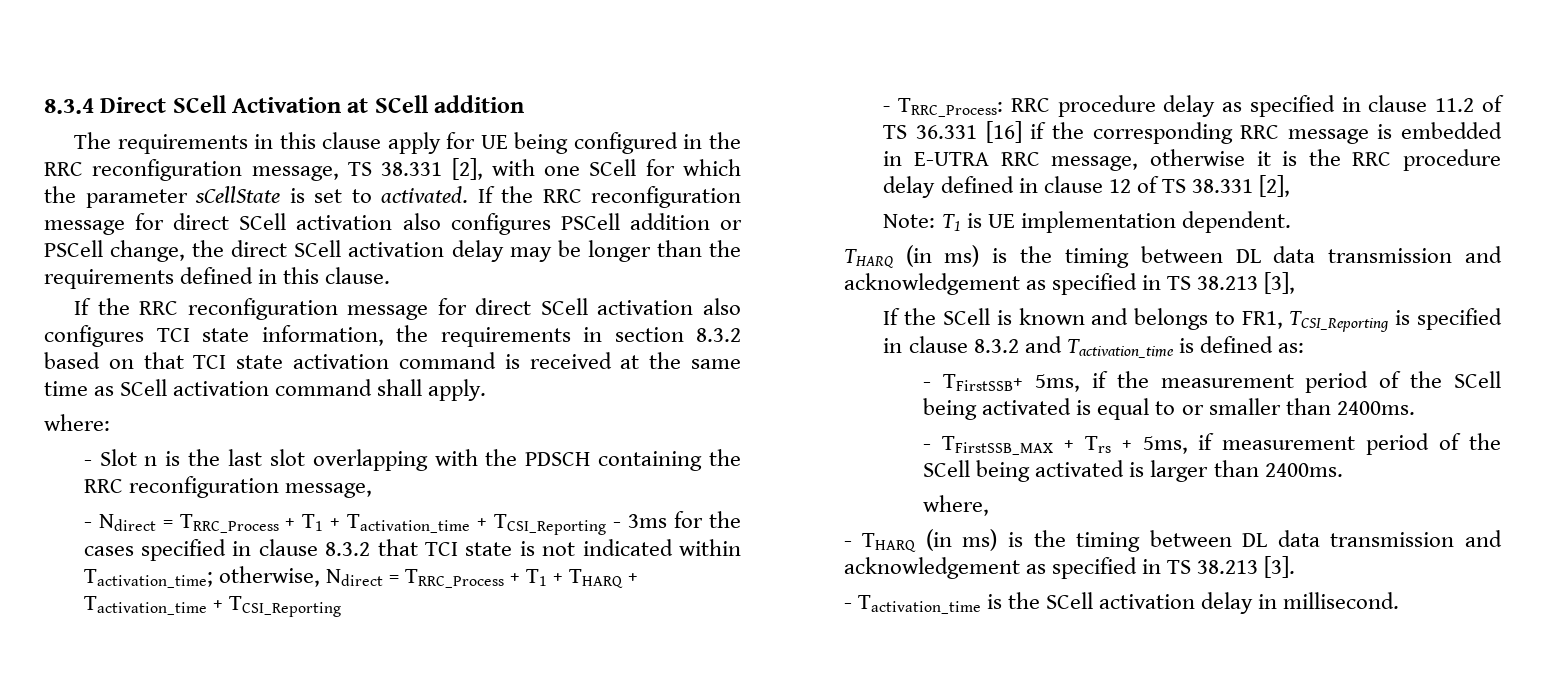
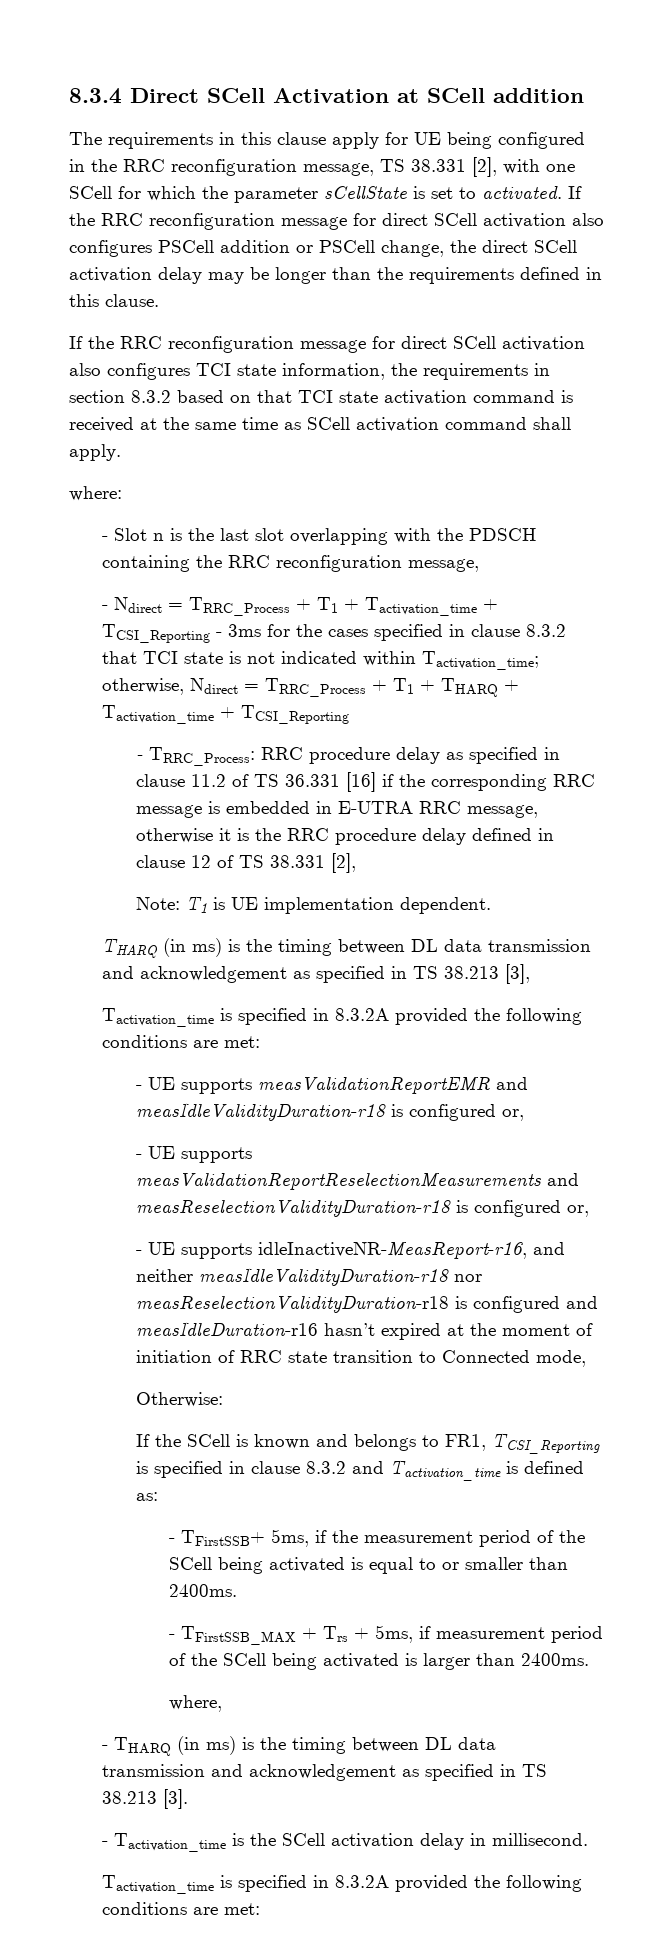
  THARQ (in ms) is the timing between DL data transmission and acknowledgement as specified in TS 38.213 [3],
+ Tactivation_time is specified in 8.3.2A provided the following conditions are met:
+ - UE supports measValidationReportEMR and measIdleValidityDuration-r18 is configured or,
+ - UE supports measValidationReportReselectionMeasurements and measReselectionValidityDuration-r18 is configured or,
+ - UE supports idleInactiveNR-MeasReport-r16, and neither measIdleValidityDuration-r18 nor measReselectionValidityDuration-r18 is configured and measIdleDuration-r16 hasn’t expired at the moment of initiation of RRC state transition to Connected mode,
+ Otherwise:
  - Tactivation_time is the SCell activation delay in millisecond.
+ Tactivation_time is specified in 8.3.2A provided the following conditions are met:

